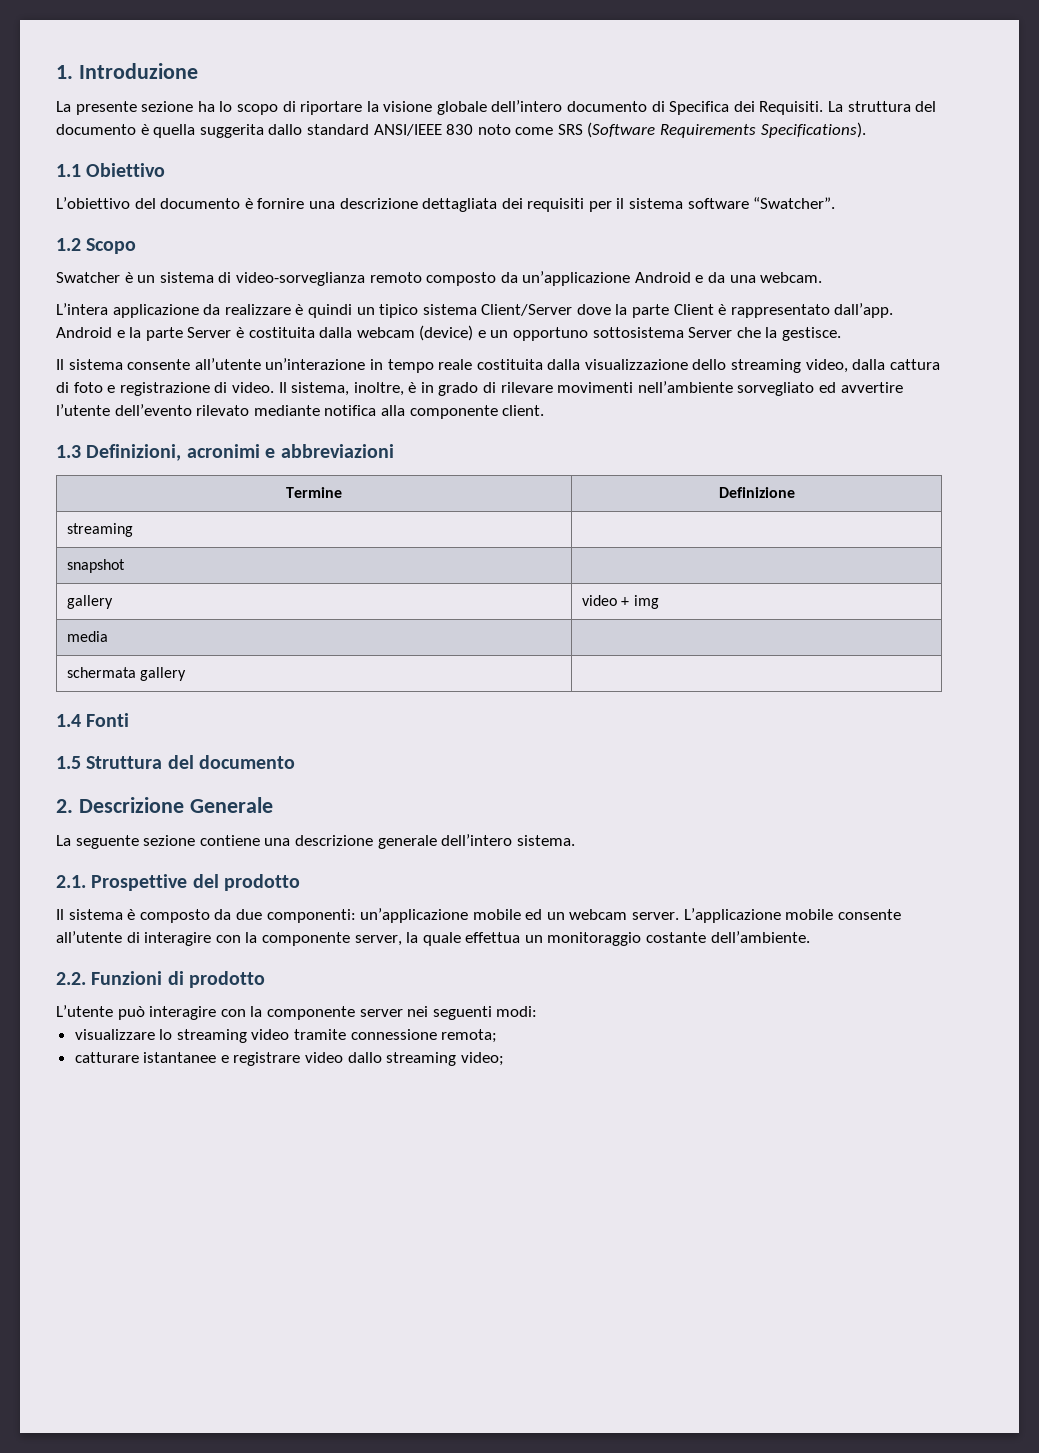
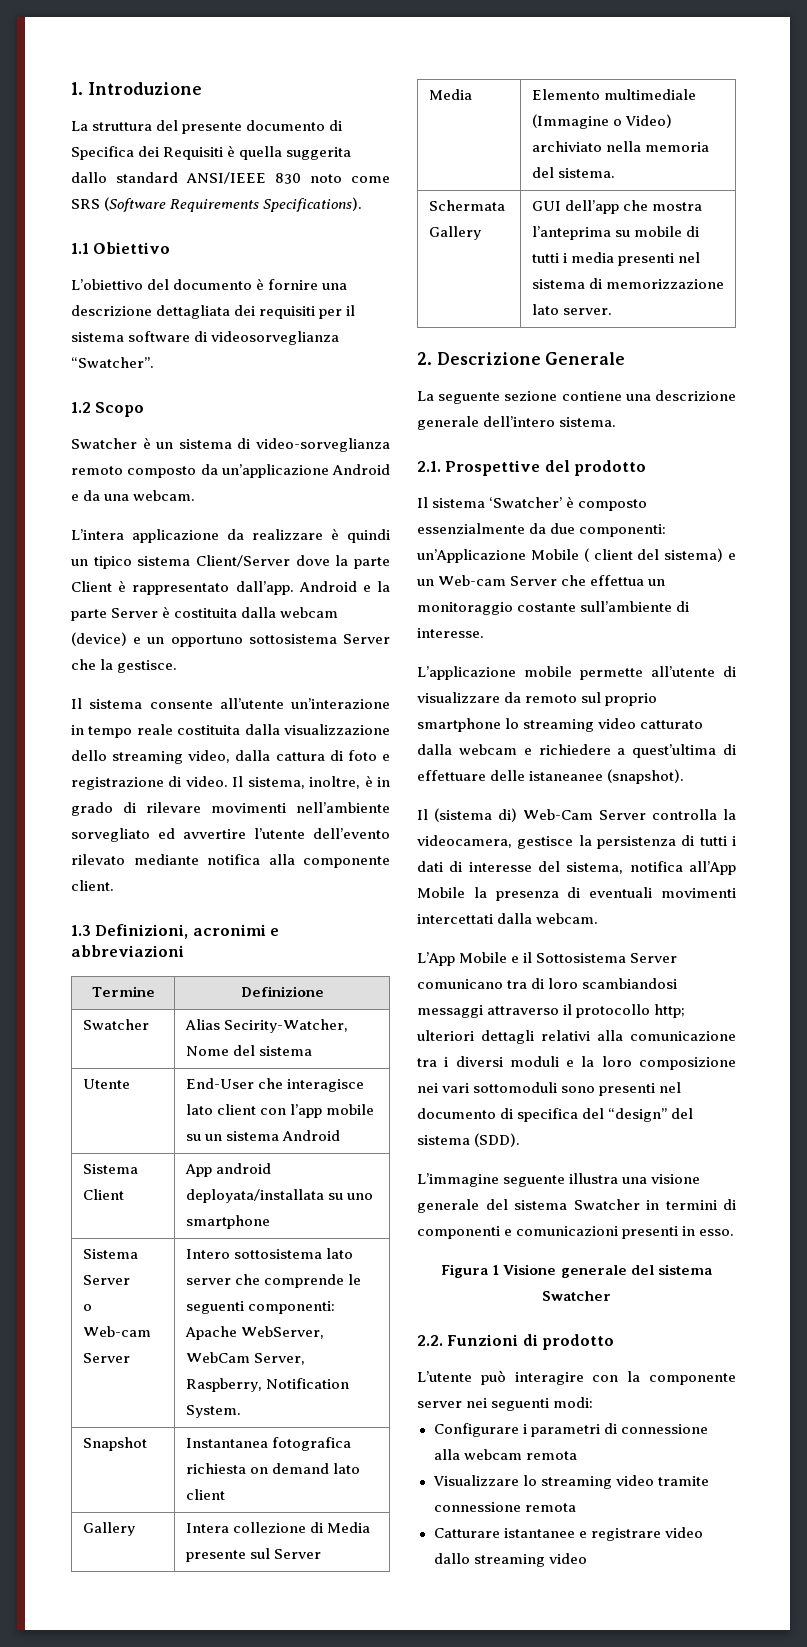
- La presente sezione ha lo scopo di riportare la visione globale dell’intero documento di Specifica dei Requisiti. La struttura del documento è quella suggerita dallo standard ANSI/IEEE 830 noto come SRS (Software Requirements Specifications).
+ La struttura del presente documento di Specifica dei Requisiti è quella suggerita dallo standard ANSI/IEEE 830 noto come SRS (Software Requirements Specifications).
- L’obiettivo del documento è fornire una descrizione dettagliata dei requisiti per il sistema software “Swatcher”.
+ L’obiettivo del documento è fornire una descrizione dettagliata dei requisiti per il sistema software di videosorveglianza “Swatcher”.
- streaming |
- snapshot |
- gallery | video + img
- media |
- schermata gallery |
- 1.4 Fonti
- 1.5 Struttura del documento
+ Swatcher | Alias Secirity-Watcher, Nome del sistema
+ Utente | End-User che interagisce lato client con l’app mobile su un sistema Android
+ Sistema Client | App android deployata/installata su uno smartphone
+ Sistema Server
+ o Web-cam Server | Intero sottosistema lato server che comprende le seguenti componenti: Apache WebServer, WebCam Server, Raspberry, Notification System.
+ Snapshot | Instantanea fotografica richiesta on demand lato client
+ Gallery | Intera collezione di Media presente sul Server
+ Media | Elemento multimediale (Immagine o Video) archiviato nella memoria del sistema.
+ Schermata Gallery | GUI dell’app che mostra l’anteprima su mobile di tutti i media presenti nel sistema di memorizzazione lato server.
- Il sistema è composto da due componenti: un’applicazione mobile ed un webcam server. L’applicazione mobile consente all’utente di interagire con la componente server, la quale effettua un monitoraggio costante dell’ambiente.
+ Il sistema ‘Swatcher’ è composto essenzialmente da due componenti: un’Applicazione Mobile ( client del sistema) e un Web-cam Server che effettua un monitoraggio costante sull’ambiente di interesse.
+ L’applicazione mobile permette all’utente di visualizzare da remoto sul proprio smartphone lo streaming video catturato dalla webcam e richiedere a quest’ultima di effettuare delle istaneanee (snapshot).
+ Il (sistema di) Web-Cam Server controlla la videocamera, gestisce la persistenza di tutti i dati di interesse del sistema, notifica all’App Mobile la presenza di eventuali movimenti intercettati dalla webcam.
+ L’App Mobile e il Sottosistema Server comunicano tra di loro scambiandosi messaggi attraverso il protocollo http; ulteriori dettagli relativi alla comunicazione tra i diversi moduli e la loro composizione nei vari sottomoduli sono presenti nel documento di specifica del “design” del sistema (SDD).
+ L’immagine seguente illustra una visione generale del sistema Swatcher in termini di componenti e comunicazioni presenti in esso.
+ Figura 1 Visione generale del sistema Swatcher
- visualizzare lo streaming video tramite connessione remota;
- catturare istantanee e registrare video dallo streaming video;
+ Configurare i parametri di connessione alla webcam remota
+ Visualizzare lo streaming video tramite connessione remota
+ Catturare istantanee e registrare video dallo streaming video

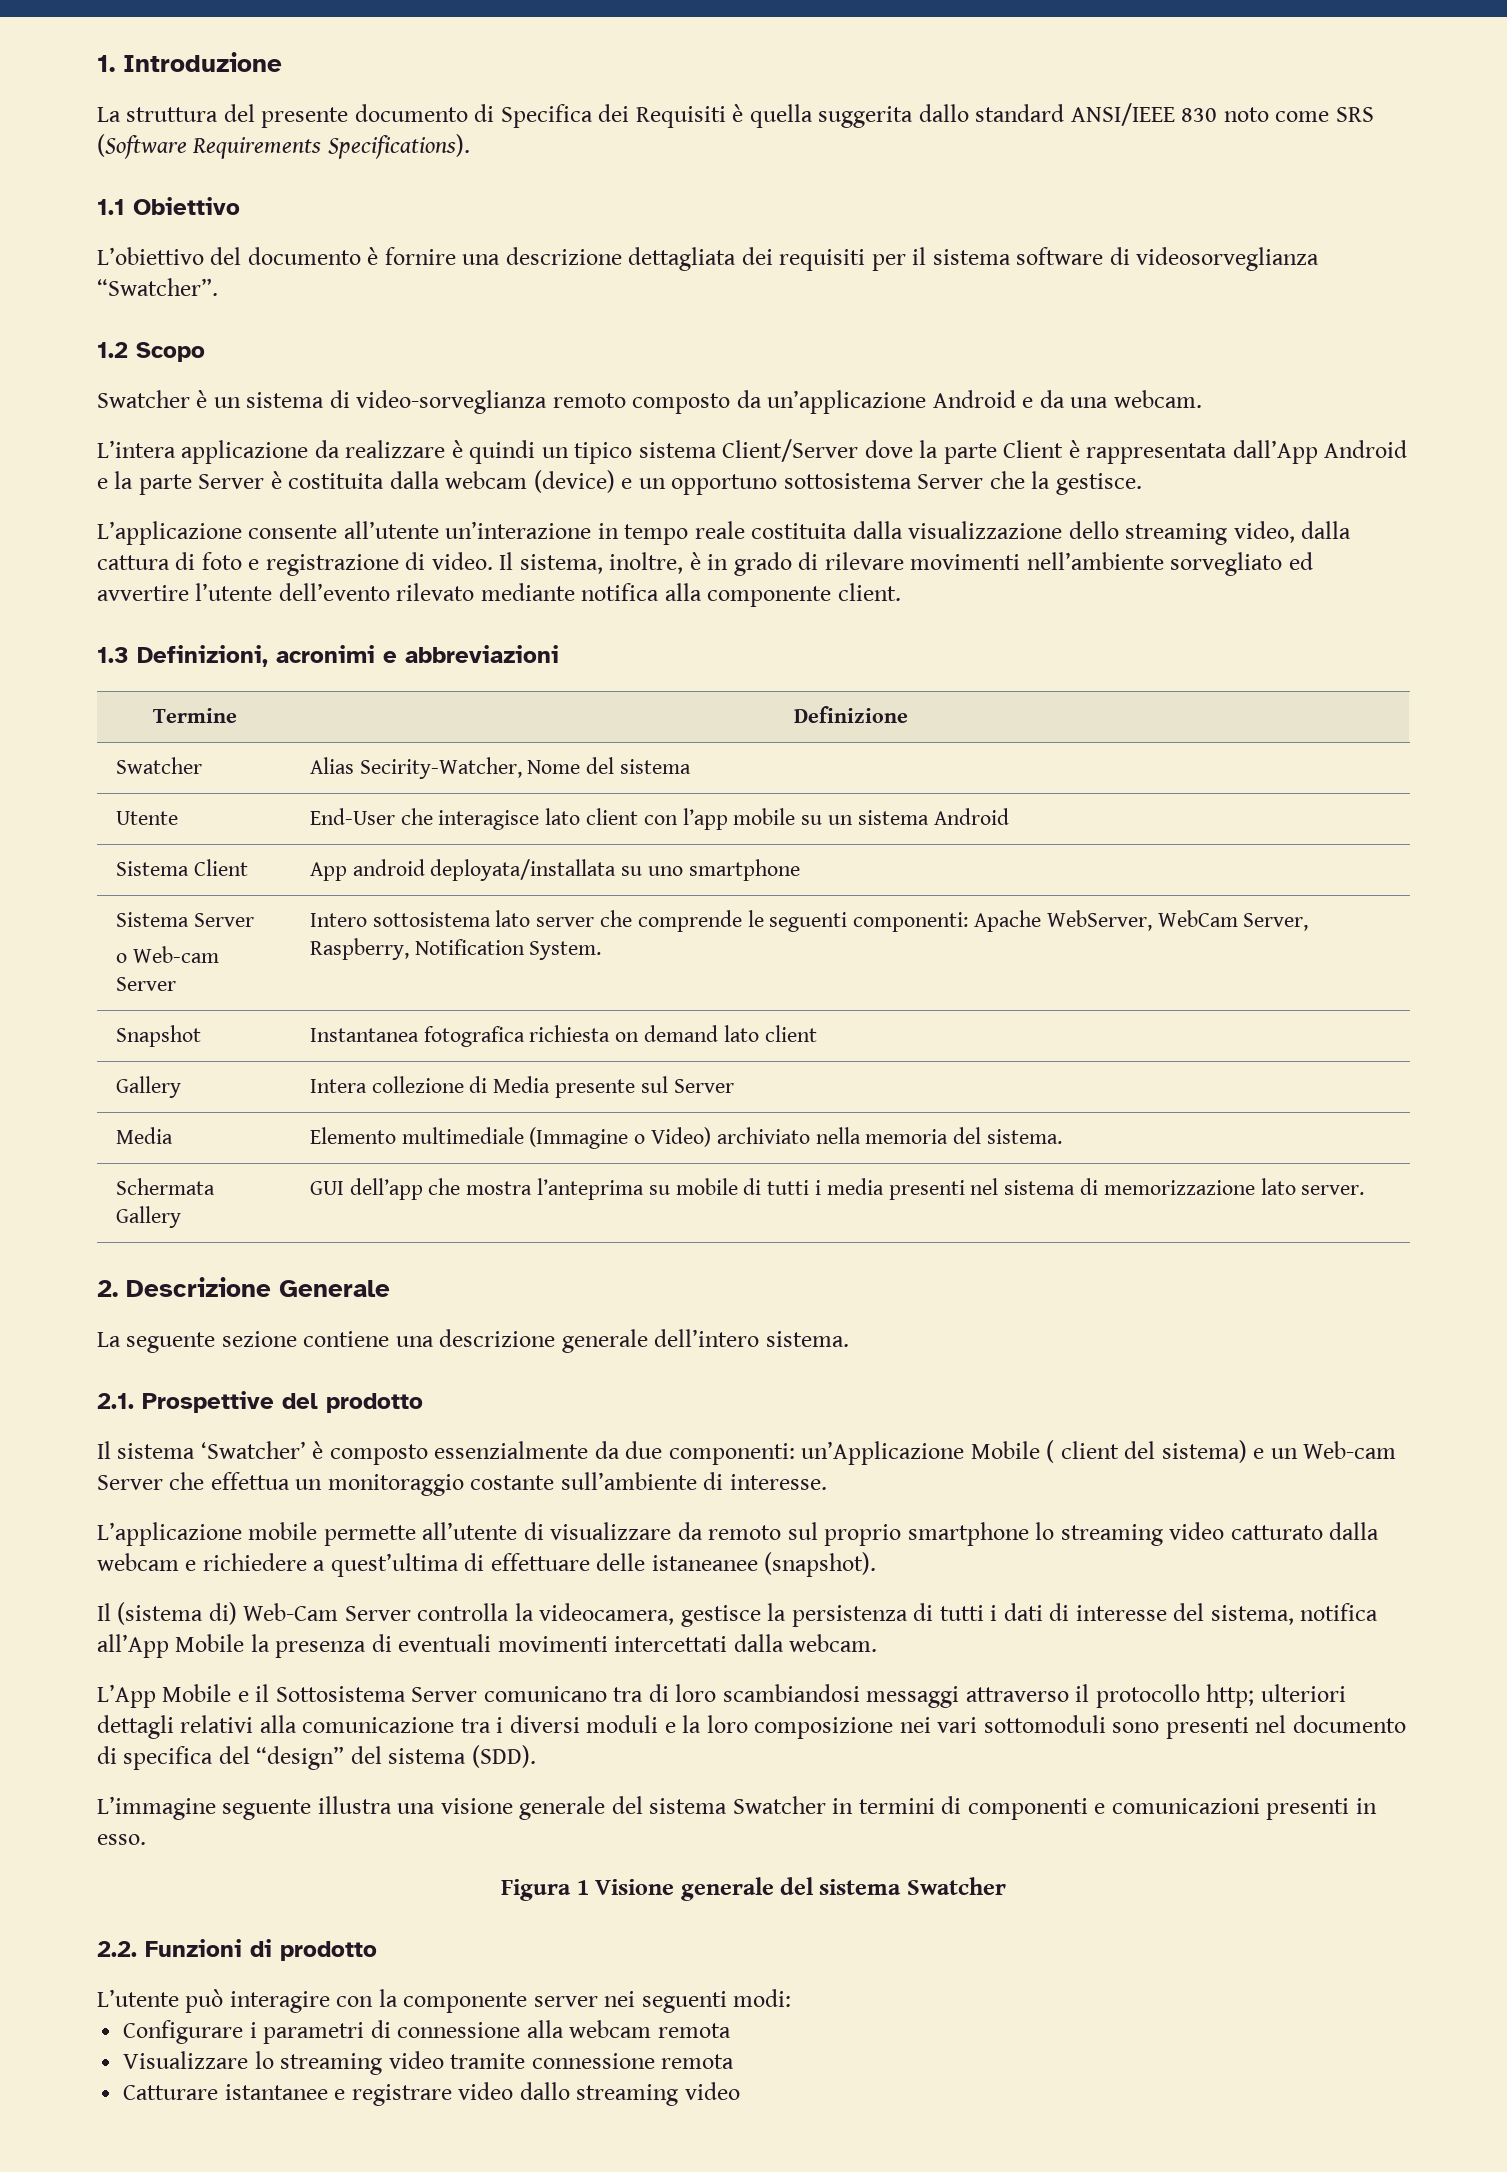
- L’intera applicazione da realizzare è quindi un tipico sistema Client/Server dove la parte Client è rappresentato dall’app. Android e la parte Server è costituita dalla webcam (device) e un opportuno sottosistema Server che la gestisce.
+ L’intera applicazione da realizzare è quindi un tipico sistema Client/Server dove la parte Client è rappresentata dall’App Android e la parte Server è costituita dalla webcam (device) e un opportuno sottosistema Server che la gestisce.
- Il sistema consente all’utente un’interazione in tempo reale costituita dalla visualizzazione dello streaming video, dalla cattura di foto e registrazione di video.
+ L’applicazione consente all’utente un’interazione in tempo reale costituita dalla visualizzazione dello streaming video, dalla cattura di foto e registrazione di video.

